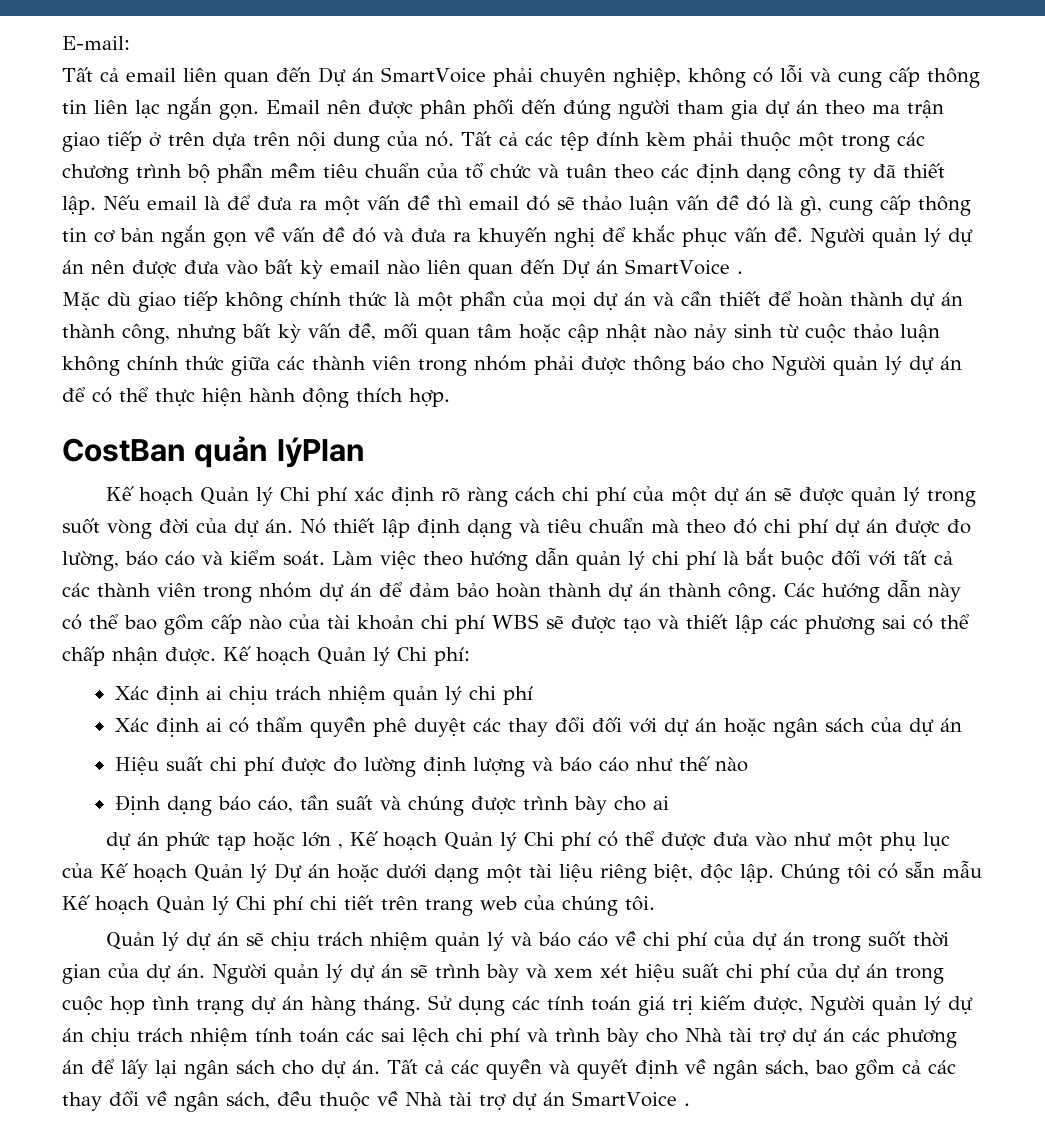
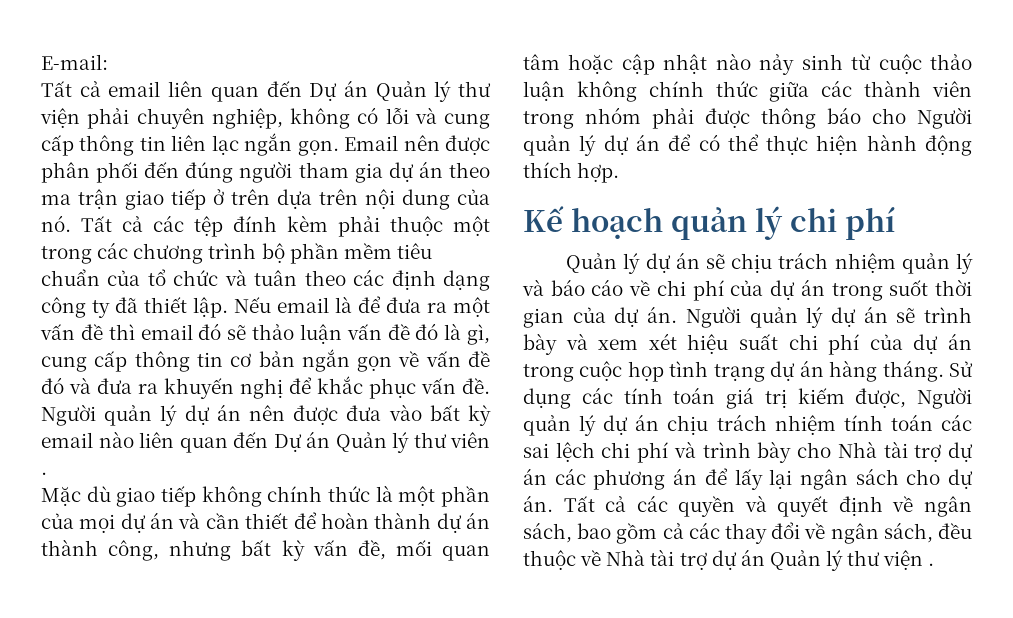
- Tất cả email liên quan đến Dự án SmartVoice phải chuyên nghiệp, không có lỗi và cung cấp thông tin liên lạc ngắn gọn.
+ Tất cả email liên quan đến Dự án Quản lý thư viện phải chuyên nghiệp, không có lỗi và cung cấp thông tin liên lạc ngắn gọn.
- Người quản lý dự án nên được đưa vào bất kỳ email nào liên quan đến Dự án SmartVoice .
+ Người quản lý dự án nên được đưa vào bất kỳ email nào liên quan đến Dự án Quản lý thư viên .
- CostBan quản lýPlan
- Kế hoạch Quản lý Chi phí xác định rõ ràng cách chi phí của một dự án sẽ được quản lý trong suốt vòng đời của dự án. Nó thiết lập định dạng và tiêu chuẩn mà theo đó chi phí dự án được đo lường, báo cáo và kiểm soát. Làm việc theo hướng dẫn quản lý chi phí là bắt buộc đối với tất cả các thành viên trong nhóm dự án để đảm bảo hoàn thành dự án thành công. Các hướng dẫn này có thể bao gồm cấp nào của tài khoản chi phí WBS sẽ được tạo và thiết lập các phương sai có thể chấp nhận được. Kế hoạch Quản lý Chi phí:
- Xác định ai chịu trách nhiệm quản lý chi phí
- Xác định ai có thẩm quyền phê duyệt các thay đổi đối với dự án hoặc ngân sách của dự án
- Hiệu suất chi phí được đo lường định lượng và báo cáo như thế nào
- Định dạng báo cáo, tần suất và chúng được trình bày cho ai
- dự án phức tạp hoặc lớn , Kế hoạch Quản lý Chi phí có thể được đưa vào như một phụ lục của Kế hoạch Quản lý Dự án hoặc dưới dạng một tài liệu riêng biệt, độc lập. Chúng tôi có sẵn mẫu Kế hoạch Quản lý Chi phí chi tiết trên trang web của chúng tôi.
+ Kế hoạch quản lý chi phí
- Tất cả các quyền và quyết định về ngân sách, bao gồm cả các thay đổi về ngân sách, đều thuộc về Nhà tài trợ dự án SmartVoice .
+ Tất cả các quyền và quyết định về ngân sách, bao gồm cả các thay đổi về ngân sách, đều thuộc về Nhà tài trợ dự án Quản lý thư viện .

